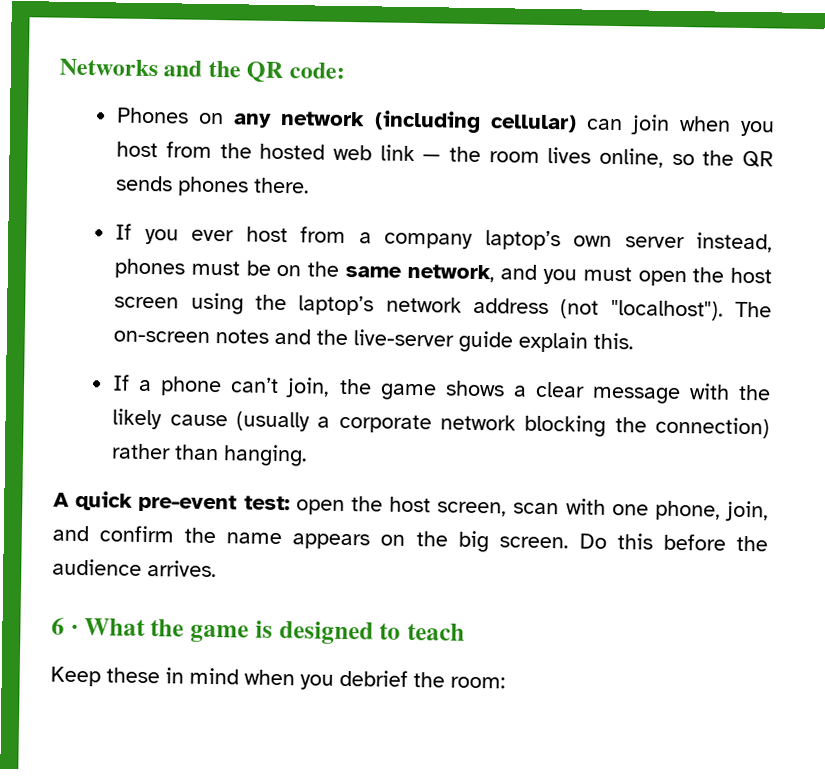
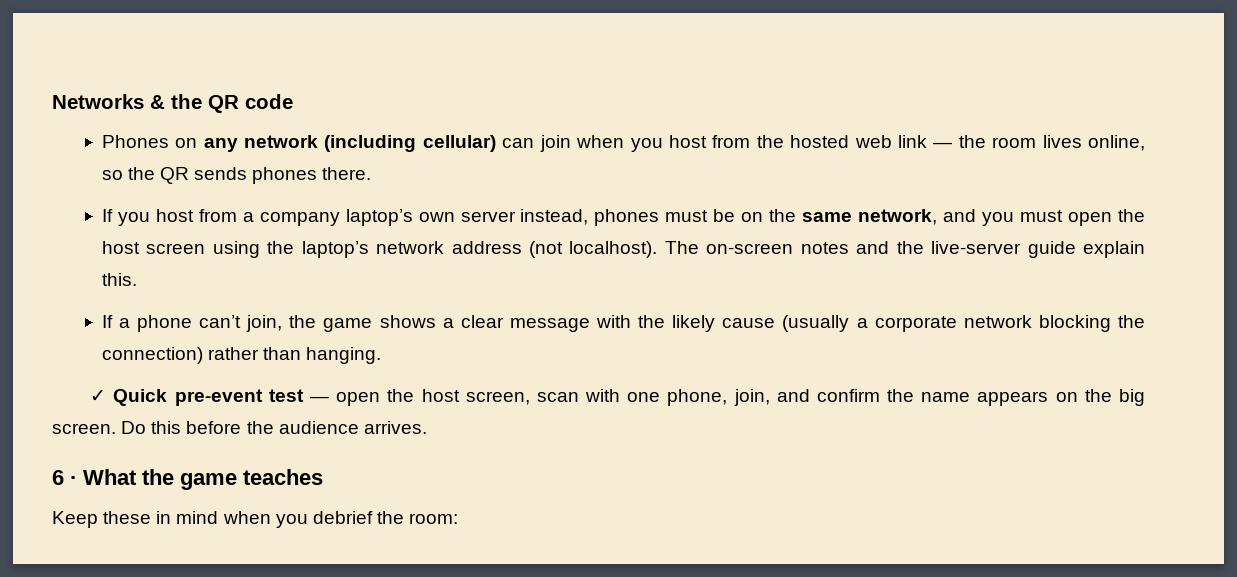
- Networks and the QR code:
+ Networks & the QR code
- If you ever host from a company laptop’s own server instead, phones must be on the same network, and you must open the host screen using the laptop’s network address (not "localhost").
+ If you host from a company laptop’s own server instead, phones must be on the same network, and you must open the host screen using the laptop’s network address (not localhost).
- A quick pre-event test: open the host screen, scan with one phone, join, and confirm the name appears on the big screen.
+ ✓ Quick pre-event test — open the host screen, scan with one phone, join, and confirm the name appears on the big screen.
- 6 · What the game is designed to teach
+ 6 · What the game teaches

